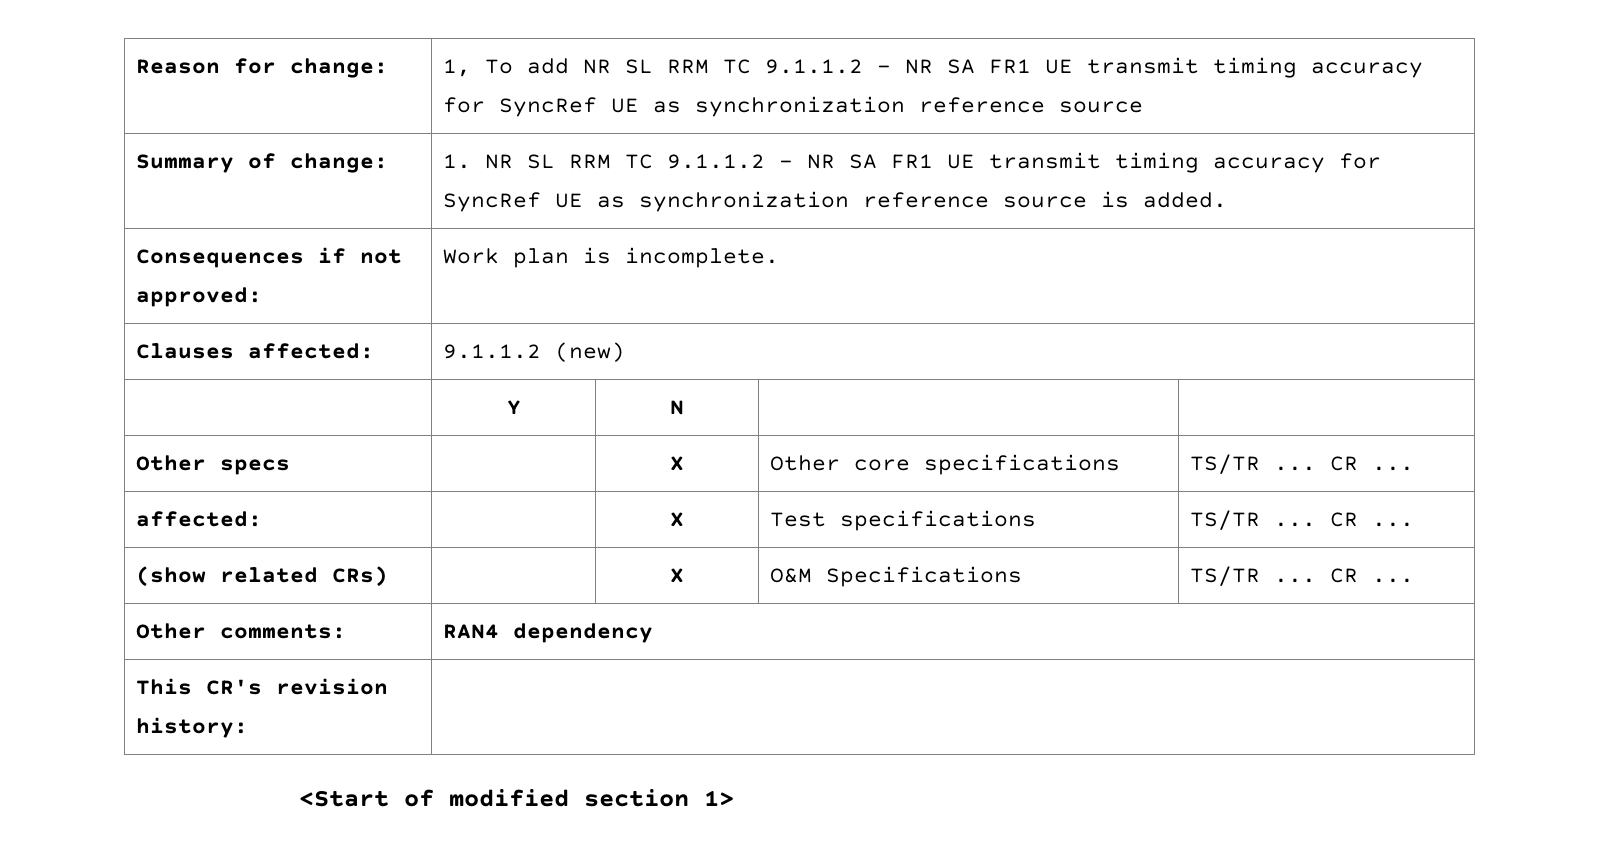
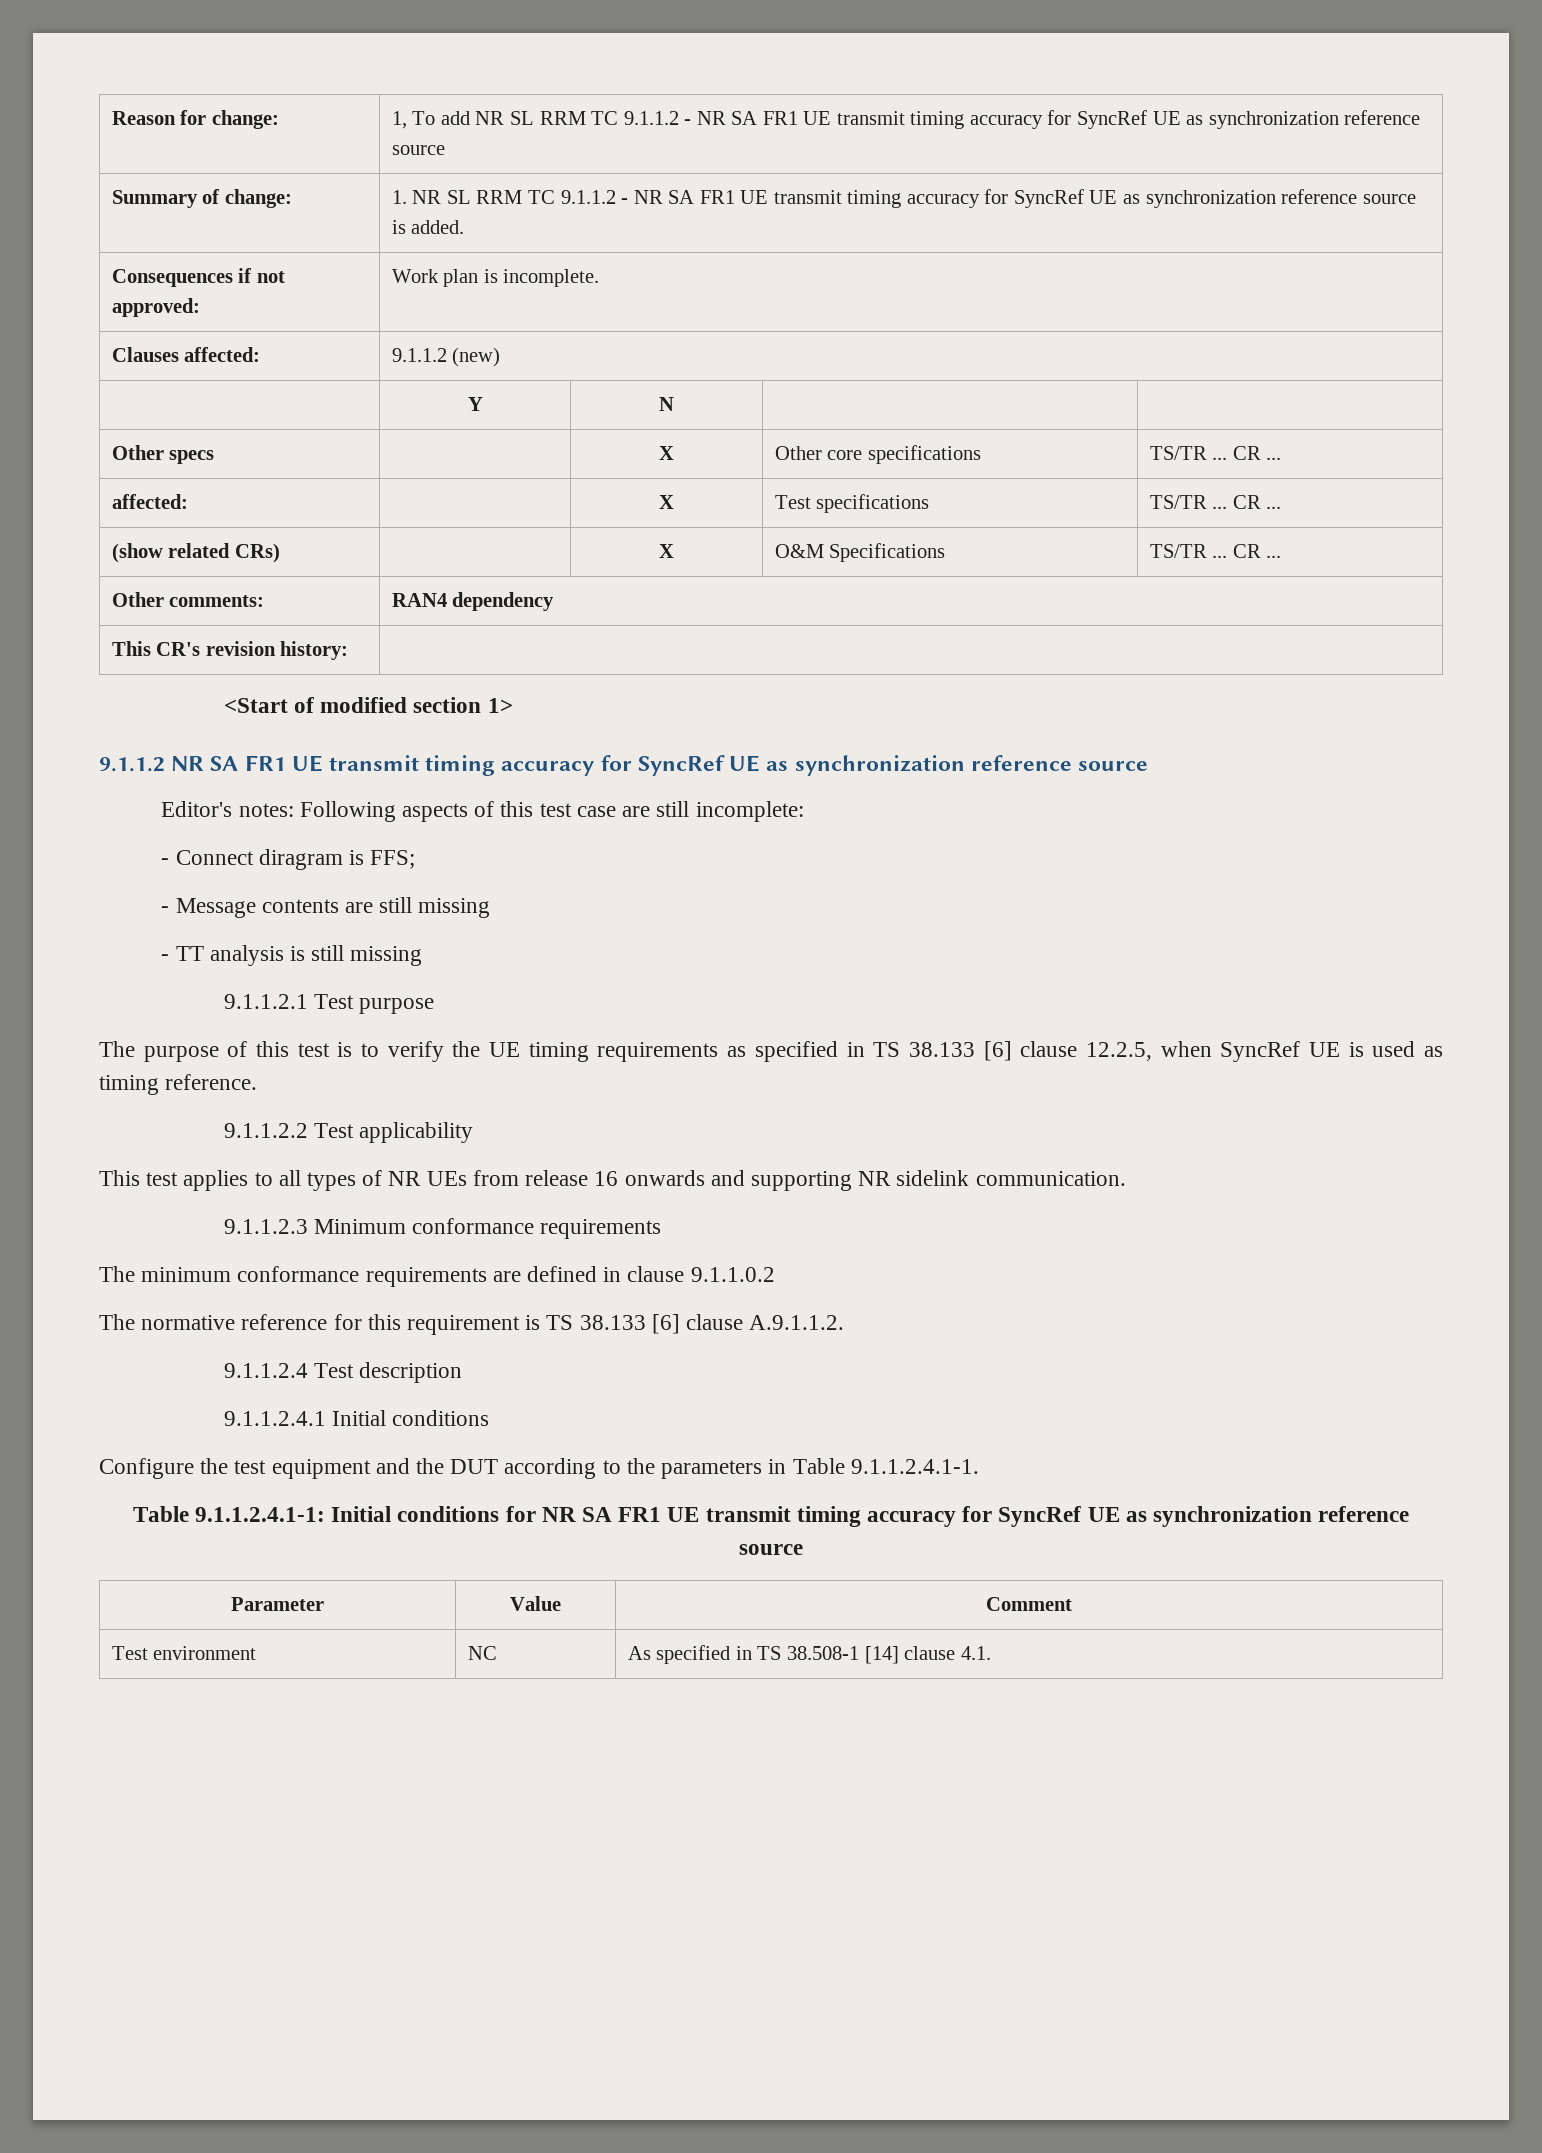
+ 9.1.1.2 NR SA FR1 UE transmit timing accuracy for SyncRef UE as synchronization reference source
+ Editor's notes: Following aspects of this test case are still incomplete:
+ - Connect diragram is FFS;
+ - Message contents are still missing
+ - TT analysis is still missing
+ 9.1.1.2.1 Test purpose
+ The purpose of this test is to verify the UE timing requirements as specified in TS 38.133 [6] clause 12.2.5, when SyncRef UE is used as timing reference.
+ 9.1.1.2.2 Test applicability
+ This test applies to all types of NR UEs from release 16 onwards and supporting NR sidelink communication.
+ 9.1.1.2.3 Minimum conformance requirements
+ The minimum conformance requirements are defined in clause 9.1.1.0.2
+ The normative reference for this requirement is TS 38.133 [6] clause A.9.1.1.2.
+ 9.1.1.2.4 Test description
+ 9.1.1.2.4.1 Initial conditions
+ Configure the test equipment and the DUT according to the parameters in Table 9.1.1.2.4.1-1.
+ Table 9.1.1.2.4.1-1: Initial conditions for NR SA FR1 UE transmit timing accuracy for SyncRef UE as synchronization reference source
+ Parameter | Value | Comment
+ Test environment | NC | As specified in TS 38.508-1 [14] clause 4.1.

